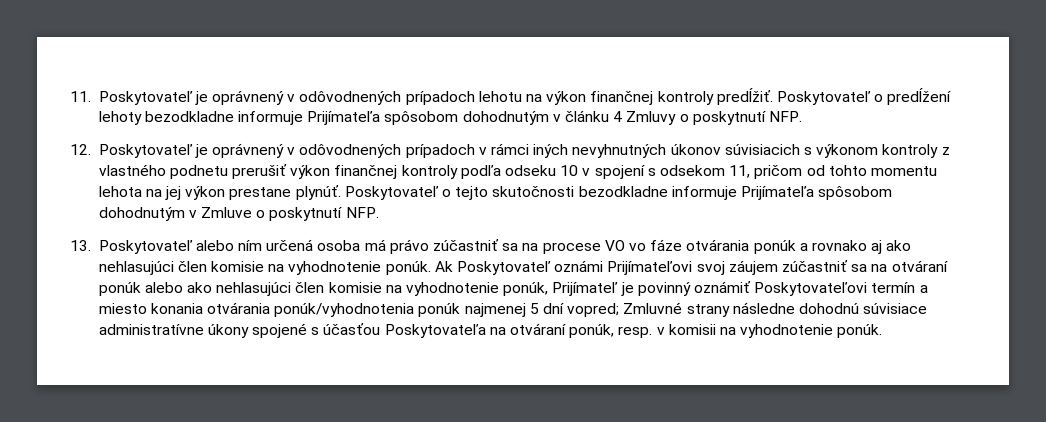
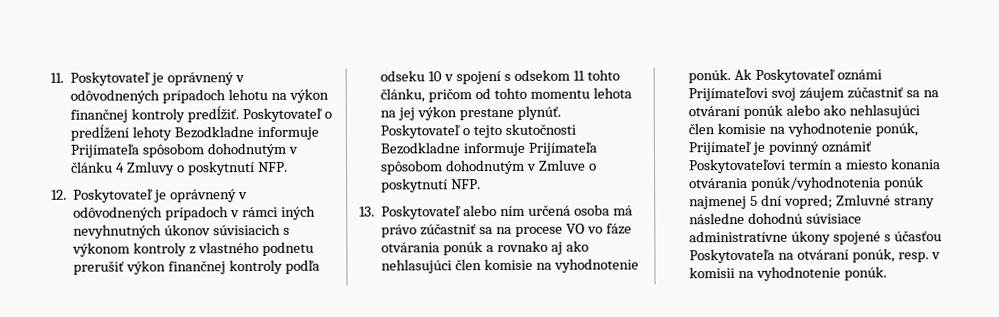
- Poskytovateľ o predĺžení lehoty bezodkladne informuje Prijímateľa spôsobom dohodnutým v článku 4 Zmluvy o poskytnutí NFP.
+ Poskytovateľ o predĺžení lehoty Bezodkladne informuje Prijímateľa spôsobom dohodnutým v článku 4 Zmluvy o poskytnutí NFP.
- 12. Poskytovateľ je oprávnený v odôvodnených prípadoch v rámci iných nevyhnutných úkonov súvisiacich s výkonom kontroly z vlastného podnetu prerušiť výkon finančnej kontroly podľa odseku 10 v spojení s odsekom 11, pričom od tohto momentu lehota na jej výkon prestane plynúť.
+ 12. Poskytovateľ je oprávnený v odôvodnených prípadoch v rámci iných nevyhnutných úkonov súvisiacich s výkonom kontroly z vlastného podnetu prerušiť výkon finančnej kontroly podľa odseku 10 v spojení s odsekom 11 tohto článku, pričom od tohto momentu lehota na jej výkon prestane plynúť.
- Poskytovateľ o tejto skutočnosti bezodkladne informuje Prijímateľa spôsobom dohodnutým v Zmluve o poskytnutí NFP.
+ Poskytovateľ o tejto skutočnosti Bezodkladne informuje Prijímateľa spôsobom dohodnutým v Zmluve o poskytnutí NFP.

